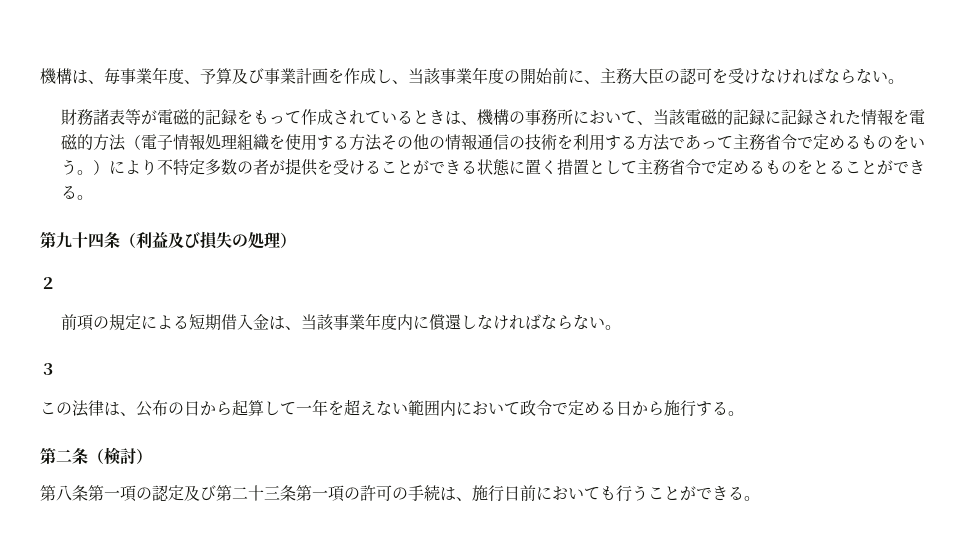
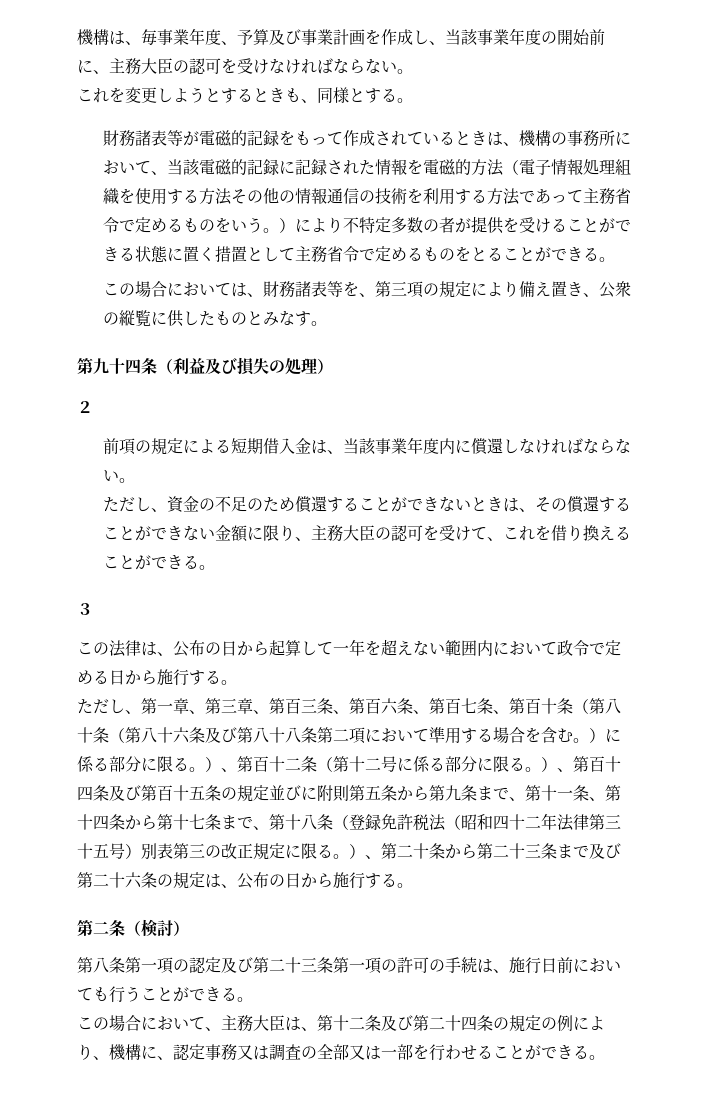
+ これを変更しようとするときも、同様とする。
+ この場合においては、財務諸表等を、第三項の規定により備え置き、公衆の縦覧に供したものとみなす。
+ ただし、資金の不足のため償還することができないときは、その償還することができない金額に限り、主務大臣の認可を受けて、これを借り換えることができる。
+ ただし、第一章、第三章、第百三条、第百六条、第百七条、第百十条（第八十条（第八十六条及び第八十八条第二項において準用する場合を含む。）に係る部分に限る。）、第百十二条（第十二号に係る部分に限る。）、第百十四条及び第百十五条の規定並びに附則第五条から第九条まで、第十一条、第十四条から第十七条まで、第十八条（登録免許税法（昭和四十二年法律第三十五号）別表第三の改正規定に限る。）、第二十条から第二十三条まで及び第二十六条の規定は、公布の日から施行する。
+ この場合において、主務大臣は、第十二条及び第二十四条の規定の例により、機構に、認定事務又は調査の全部又は一部を行わせることができる。

